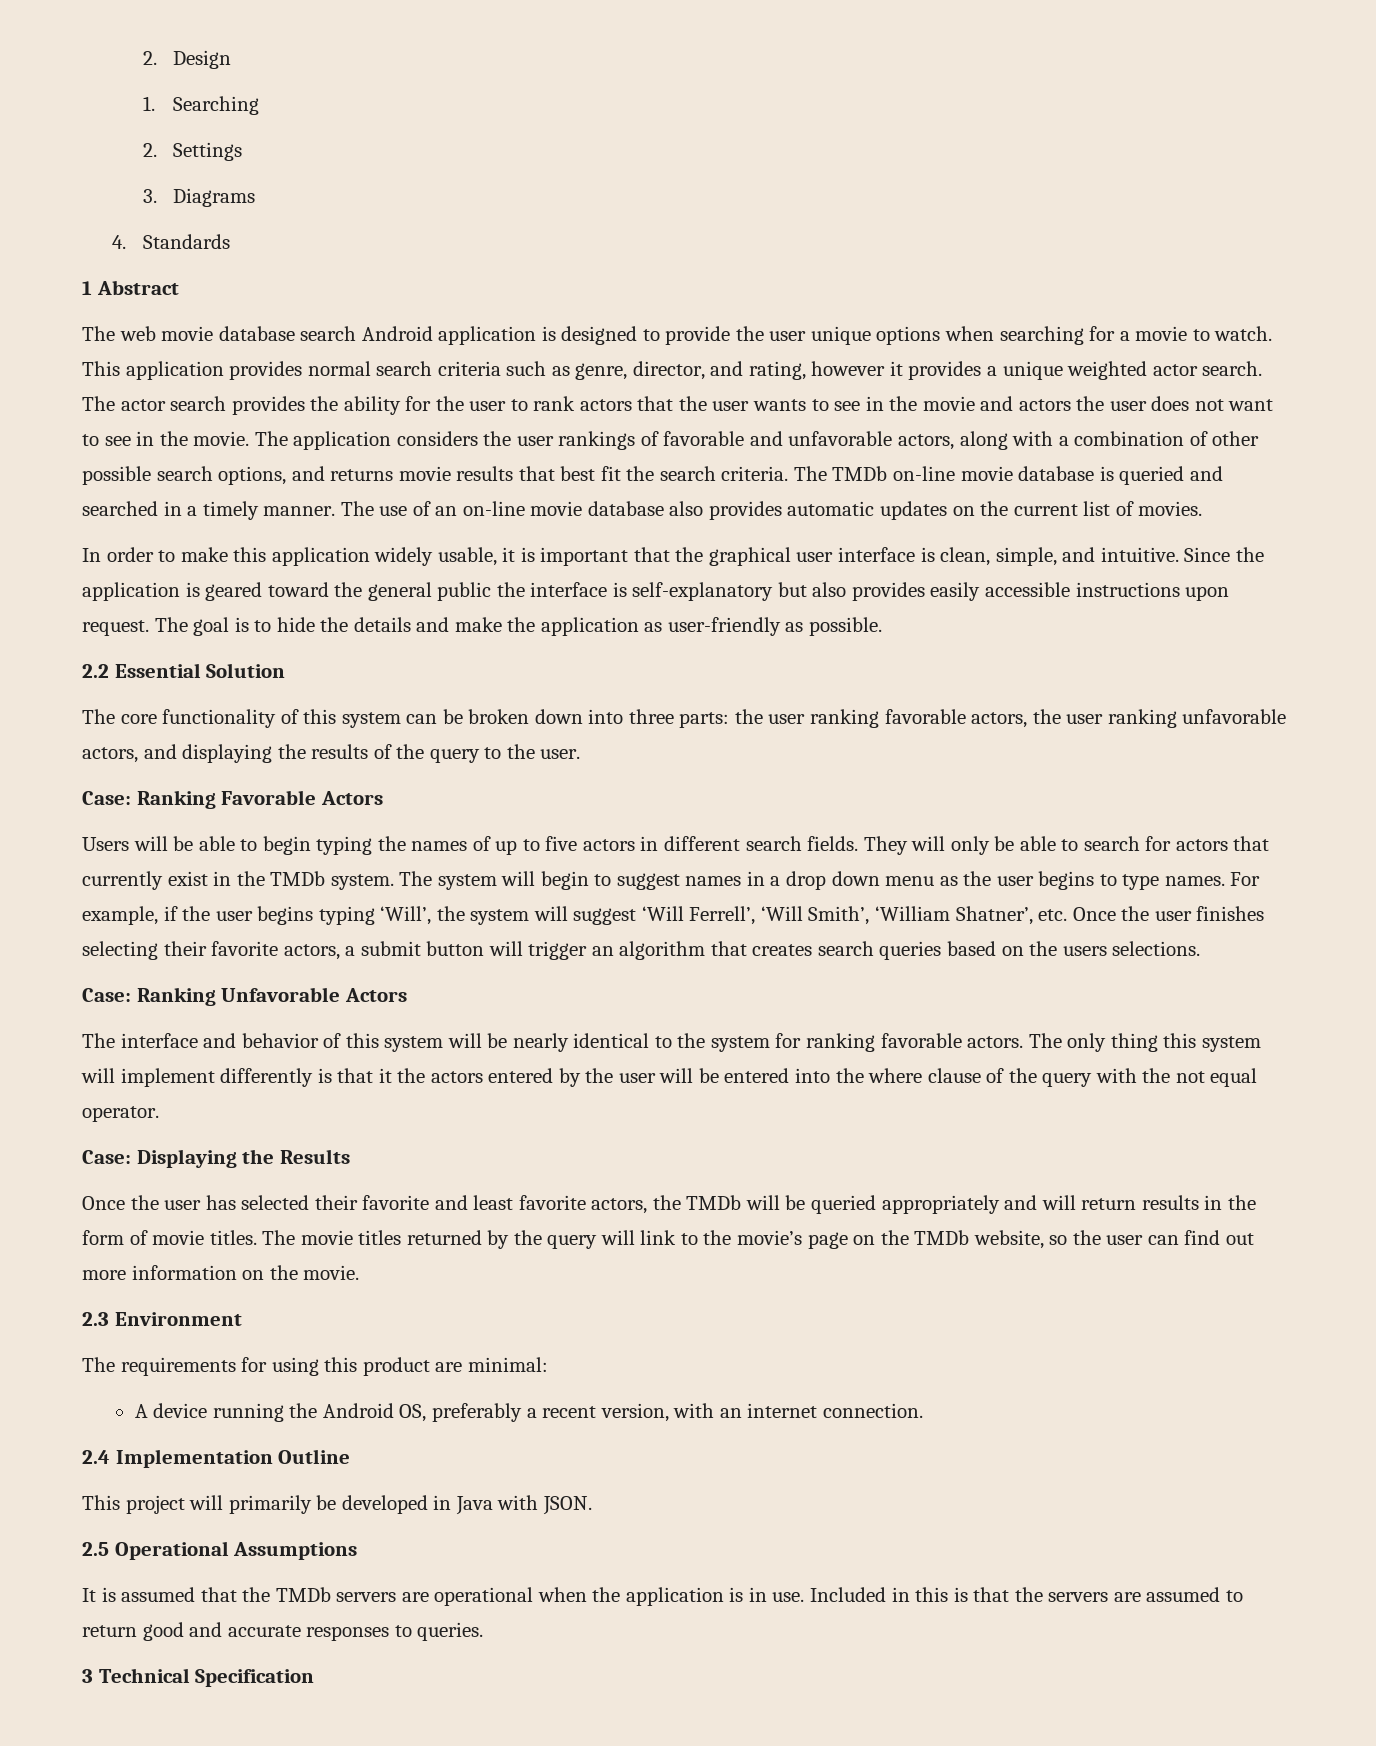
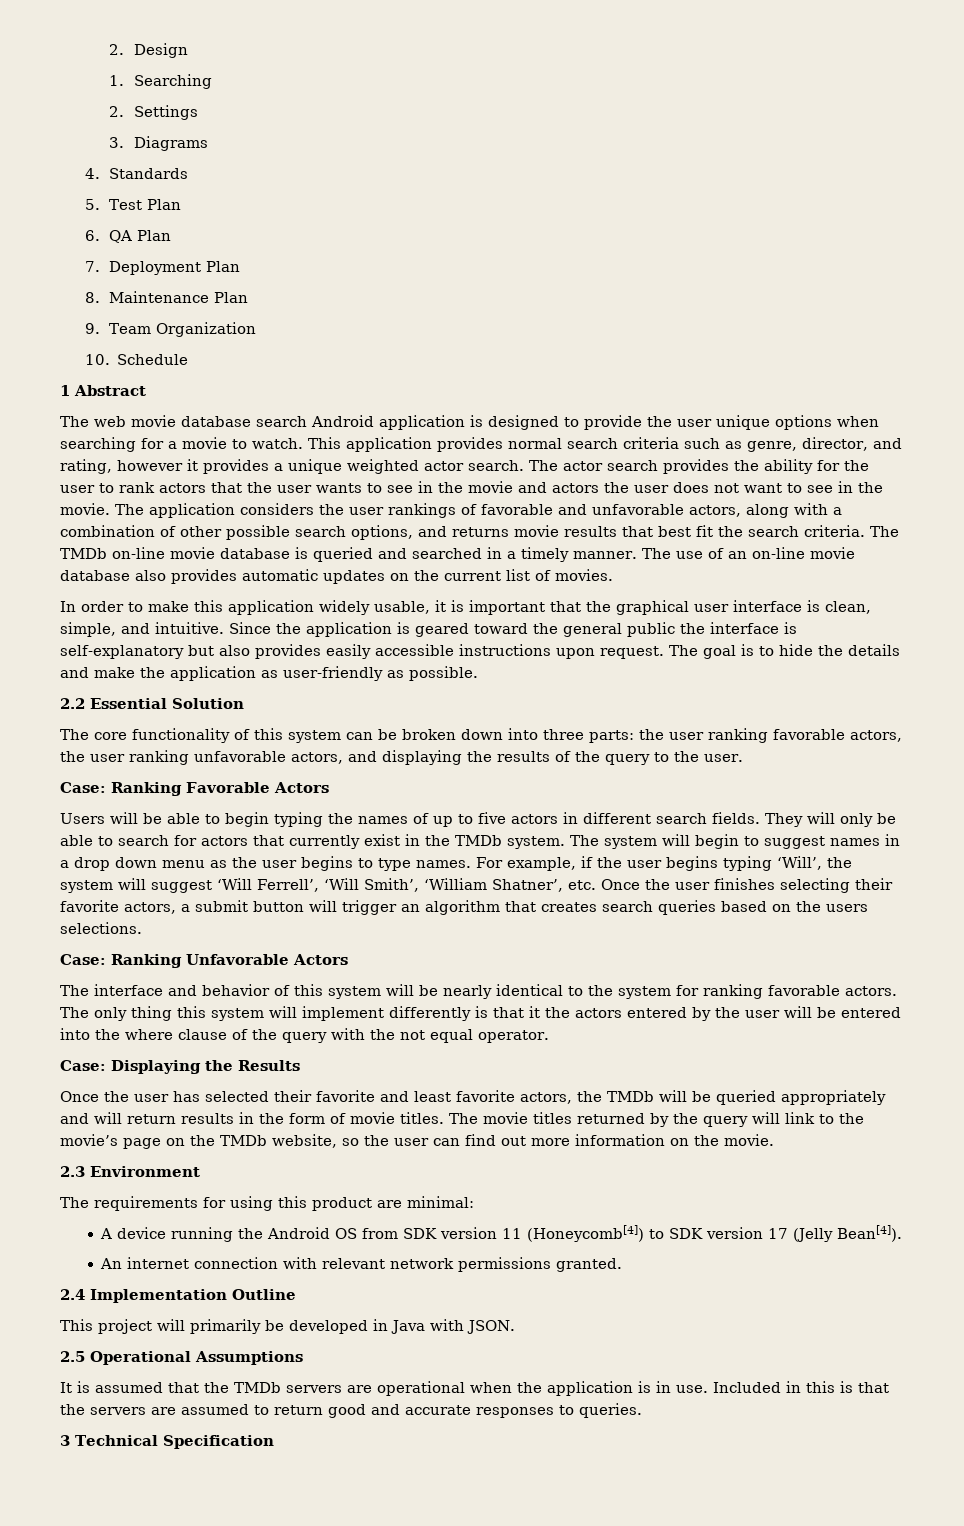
+ 5. Test Plan
+ 6. QA Plan
+ 7. Deployment Plan
+ 8. Maintenance Plan
+ 9. Team Organization
+ 10. Schedule
- A device running the Android OS, preferably a recent version, with an internet connection.
+ A device running the Android OS from SDK version 11 (Honeycomb[4]) to SDK version 17 (Jelly Bean[4]).
+ An internet connection with relevant network permissions granted.

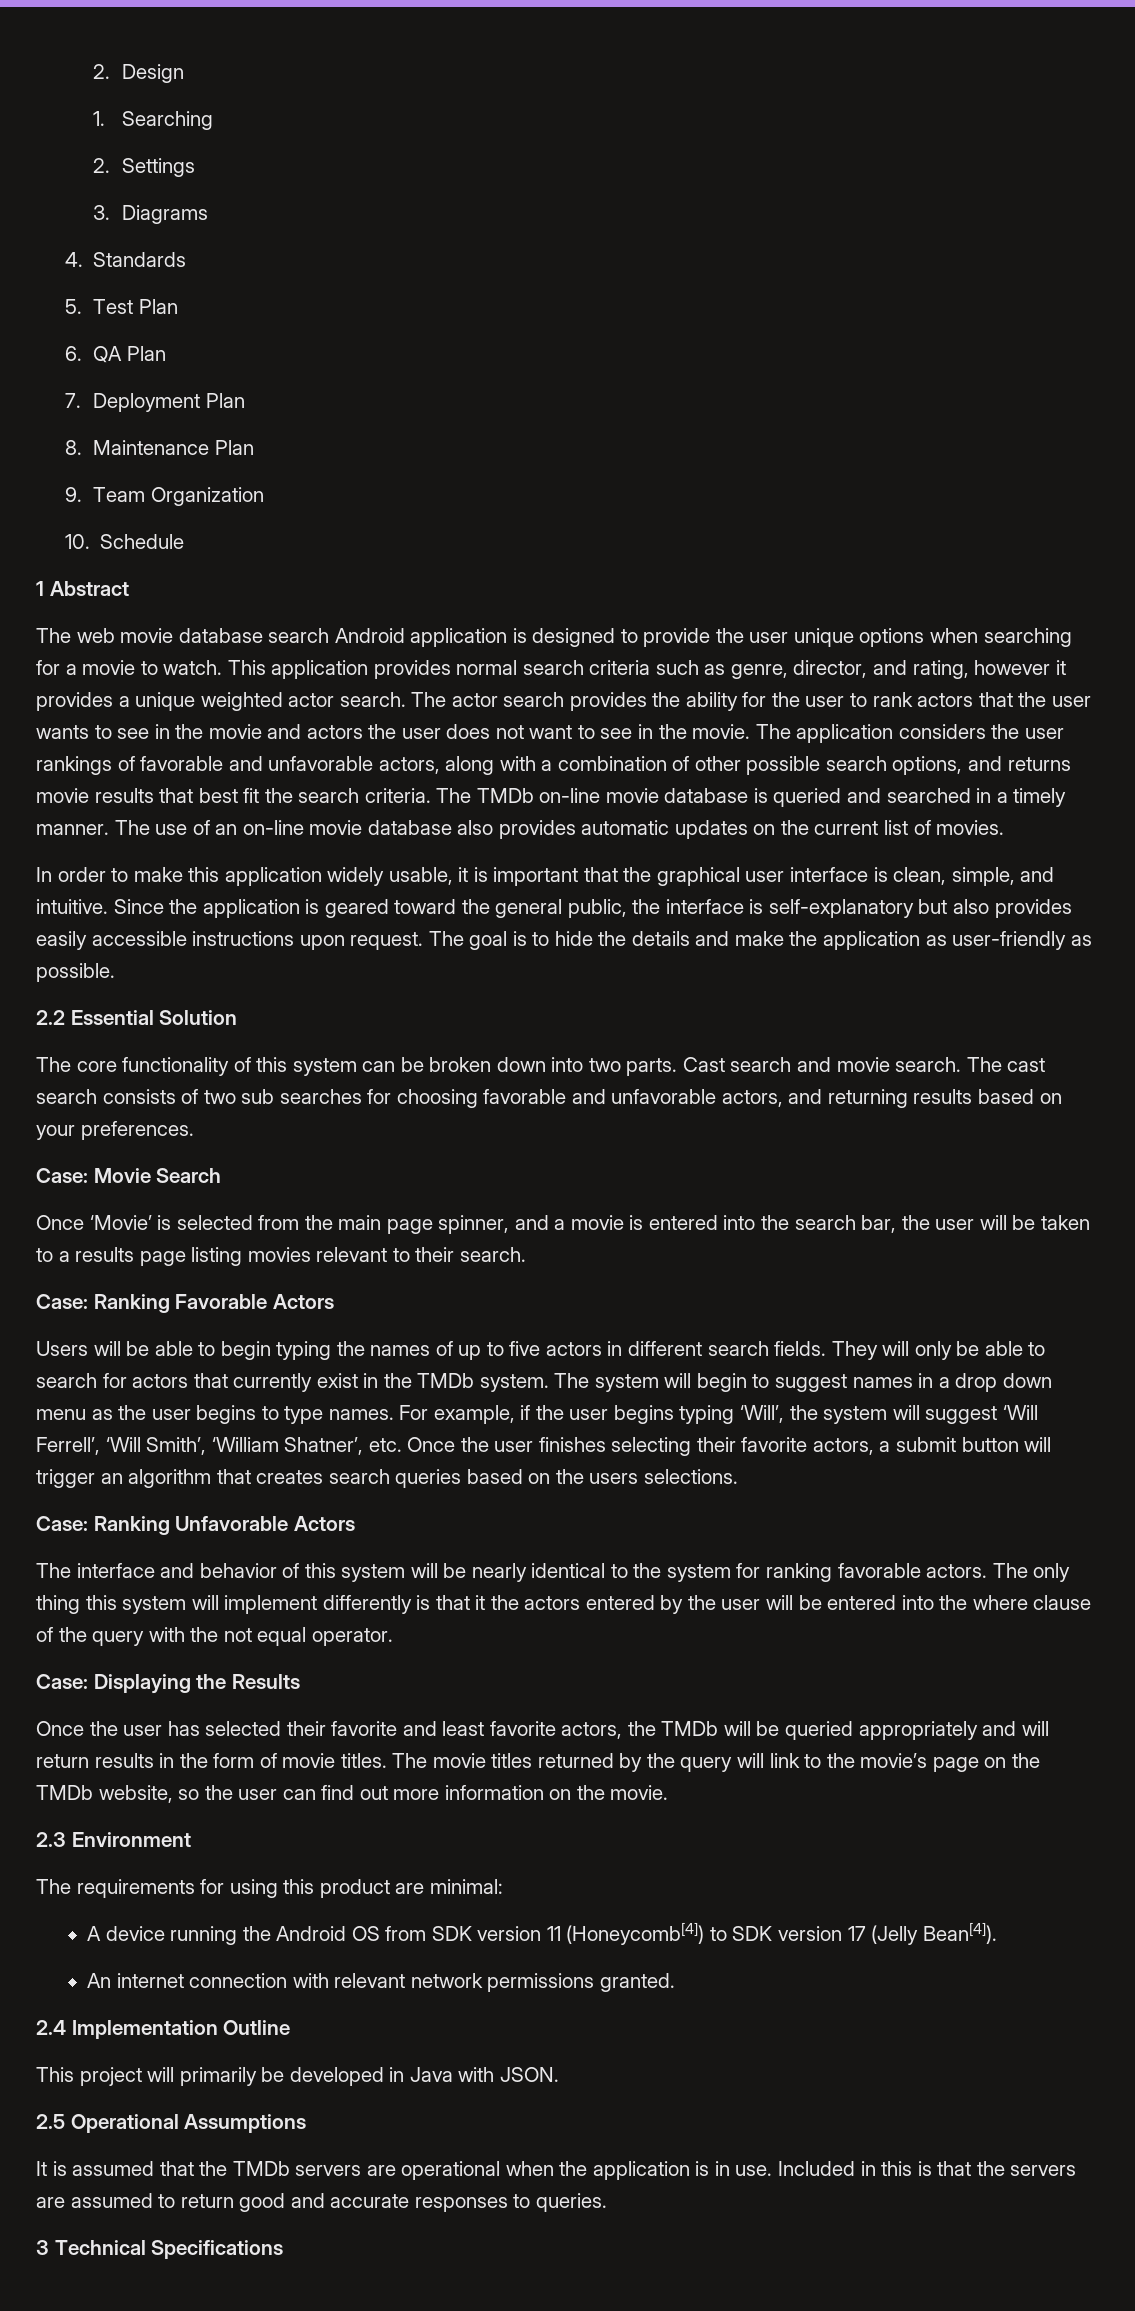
- Since the application is geared toward the general public the interface is self-explanatory but also provides easily accessible instructions upon request.
+ Since the application is geared toward the general public, the interface is self-explanatory but also provides easily accessible instructions upon request.
- The core functionality of this system can be broken down into three parts: the user ranking favorable actors, the user ranking unfavorable actors, and displaying the results of the query to the user.
+ The core functionality of this system can be broken down into two parts. Cast search and movie search. The cast search consists of two sub searches for choosing favorable and unfavorable actors, and returning results based on your preferences.
+ Case: Movie Search
+ Once ‘Movie’ is selected from the main page spinner, and a movie is entered into the search bar, the user will be taken to a results page listing movies relevant to their search.
- 3 Technical Specification
+ 3 Technical Specifications

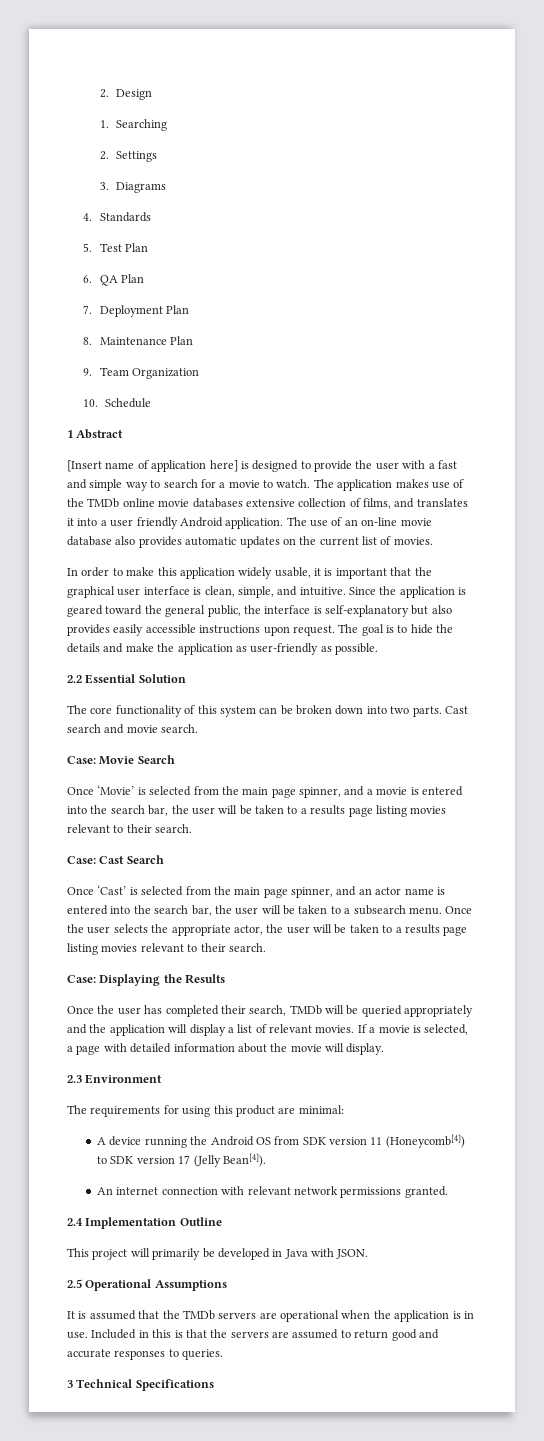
- The web movie database search Android application is designed to provide the user unique options when searching for a movie to watch.
+ [Insert name of application here] is designed to provide the user with a fast and simple way to search for a movie to watch.
- This application provides normal search criteria such as genre, director, and rating, however it provides a unique weighted actor search. The actor search provides the ability for the user to rank actors that the user wants to see in the movie and actors the user does not want to see in the movie. The application considers the user rankings of favorable and unfavorable actors, along with a combination of other possible search options, and returns movie results that best fit the search criteria. The TMDb on-line movie database is queried and searched in a timely manner.
+ The application makes use of the TMDb online movie databases extensive collection of films, and translates it into a user friendly Android application.
- The cast search consists of two sub searches for choosing favorable and unfavorable actors, and returning results based on your preferences.
- Case: Ranking Favorable Actors
- Users will be able to begin typing the names of up to five actors in different search fields. They will only be able to search for actors that currently exist in the TMDb system. The system will begin to suggest names in a drop down menu as the user begins to type names. For example, if the user begins typing ‘Will’, the system will suggest ‘Will Ferrell’, ‘Will Smith’, ‘William Shatner’, etc. Once the user finishes selecting their favorite actors, a submit button will trigger an algorithm that creates search queries based on the users selections.
- Case: Ranking Unfavorable Actors
- The interface and behavior of this system will be nearly identical to the system for ranking favorable actors. The only thing this system will implement differently is that it the actors entered by the user will be entered into the where clause of the query with the not equal operator.
+ Case: Cast Search
+ Once ‘Cast’ is selected from the main page spinner, and an actor name is entered into the search bar, the user will be taken to a subsearch menu. Once the user selects the appropriate actor, the user will be taken to a results page listing movies relevant to their search.
- Once the user has selected their favorite and least favorite actors, the TMDb will be queried appropriately and will return results in the form of movie titles. The movie titles returned by the query will link to the movie’s page on the TMDb website, so the user can find out more information on the movie.
+ Once the user has completed their search, TMDb will be queried appropriately and the application will display a list of relevant movies. If a movie is selected, a page with detailed information about the movie will display.

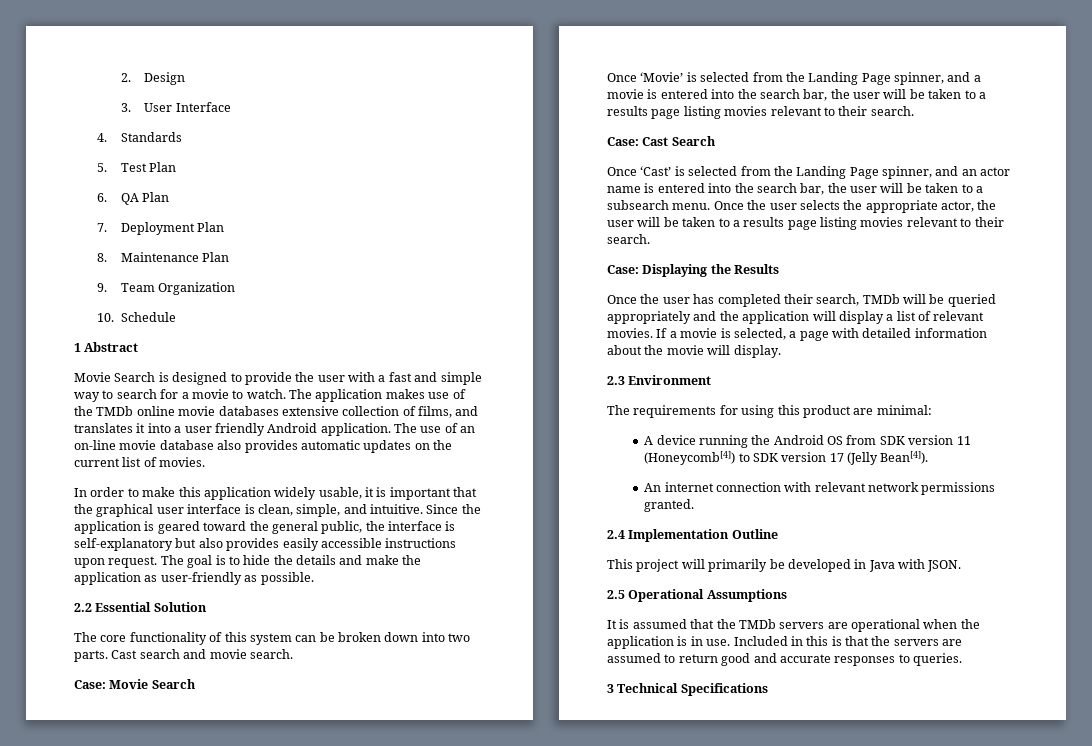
- 1. Searching
- 2. Settings
- 3. Diagrams
+ 3. User Interface
- [Insert name of application here] is designed to provide the user with a fast and simple way to search for a movie to watch.
+ Movie Search is designed to provide the user with a fast and simple way to search for a movie to watch.
- Once ‘Movie’ is selected from the main page spinner, and a movie is entered into the search bar, the user will be taken to a results page listing movies relevant to their search.
+ Once ‘Movie’ is selected from the Landing Page spinner, and a movie is entered into the search bar, the user will be taken to a results page listing movies relevant to their search.
- Once ‘Cast’ is selected from the main page spinner, and an actor name is entered into the search bar, the user will be taken to a subsearch menu.
+ Once ‘Cast’ is selected from the Landing Page spinner, and an actor name is entered into the search bar, the user will be taken to a subsearch menu.

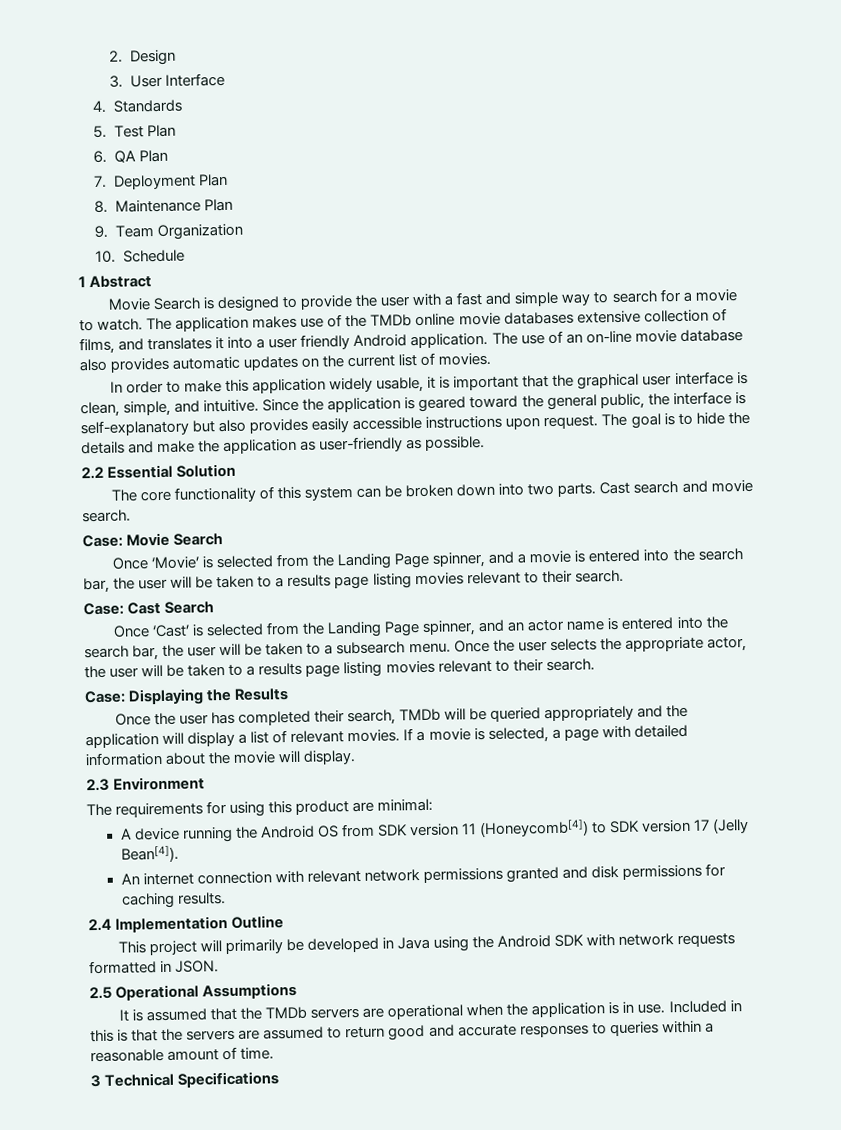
- An internet connection with relevant network permissions granted.
+ An internet connection with relevant network permissions granted and disk permissions for caching results.
- This project will primarily be developed in Java with JSON.
+ This project will primarily be developed in Java using the Android SDK with network requests formatted in JSON.
- Included in this is that the servers are assumed to return good and accurate responses to queries.
+ Included in this is that the servers are assumed to return good and accurate responses to queries within a reasonable amount of time.

